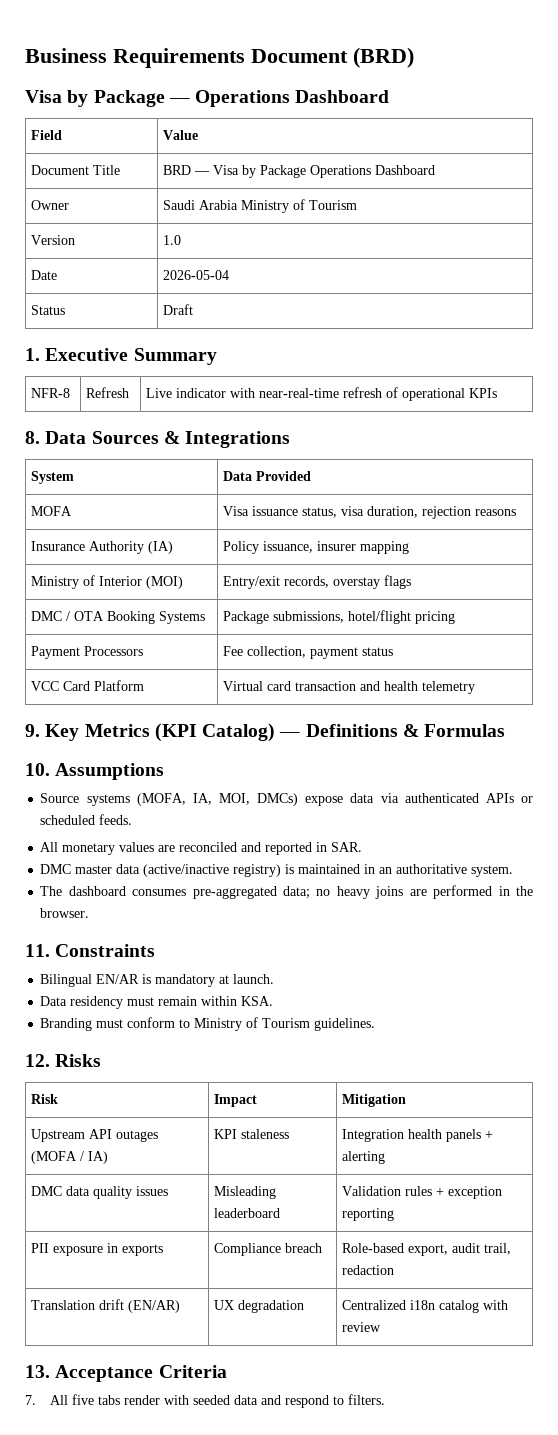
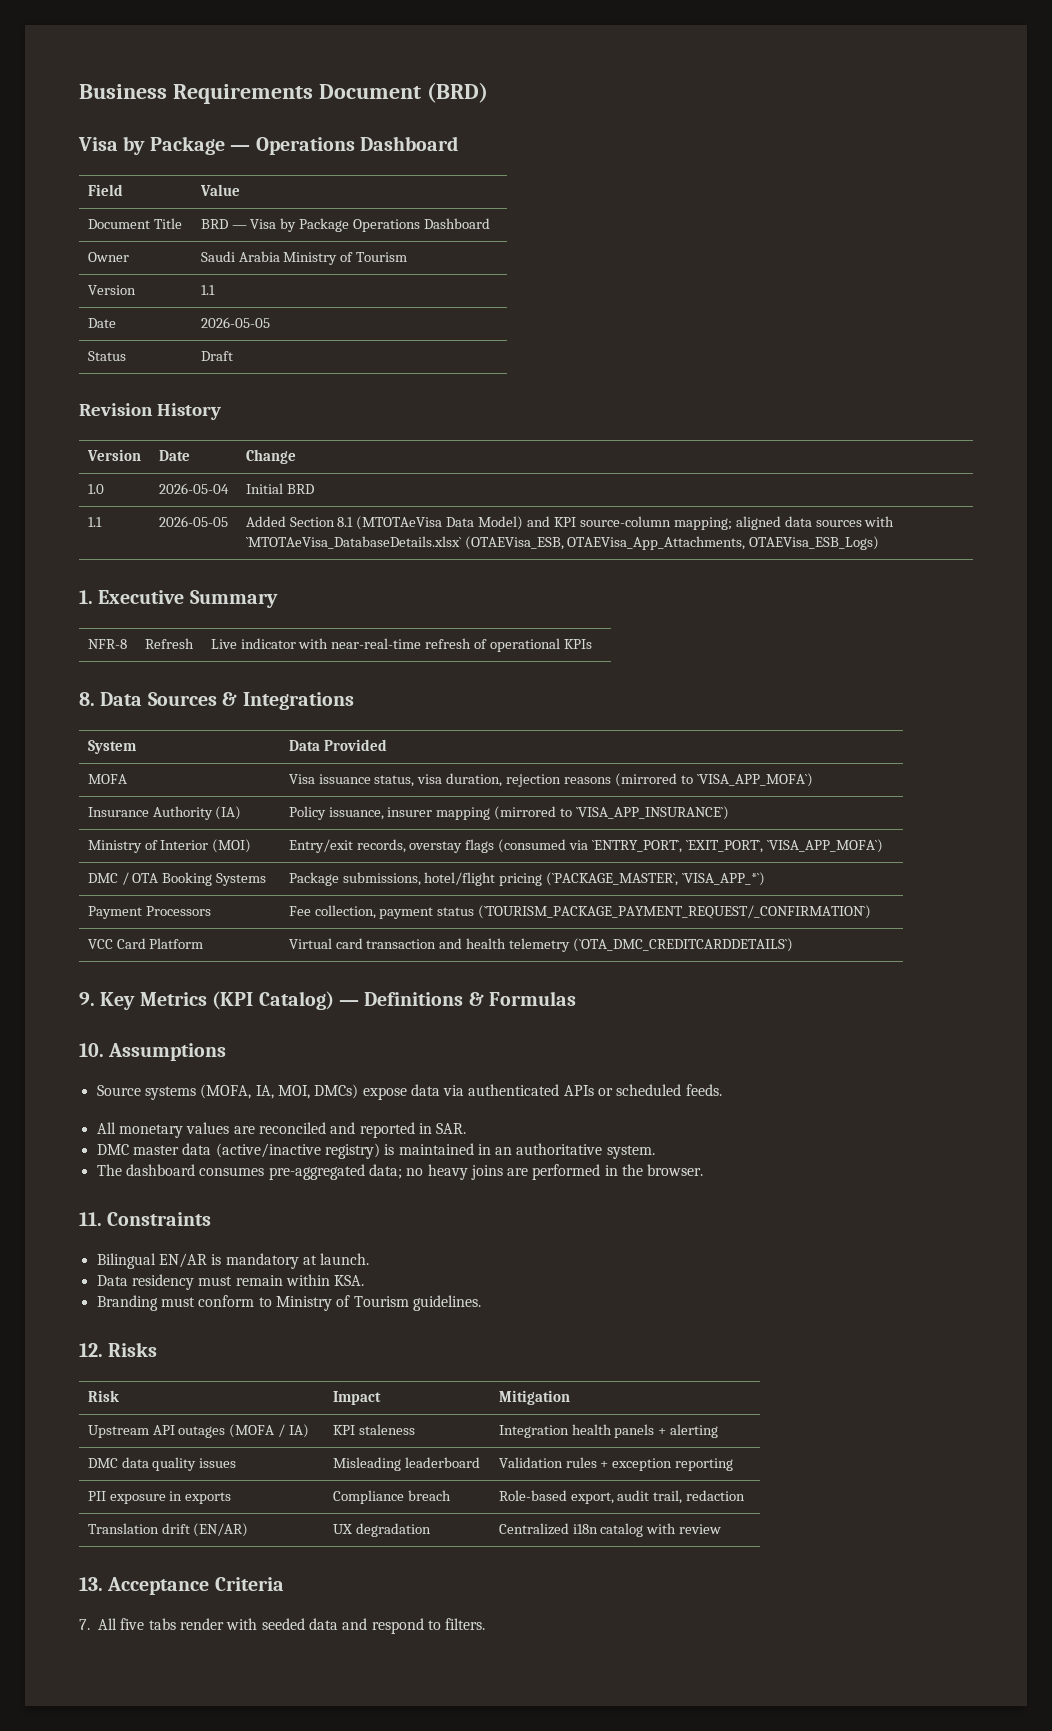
- Version | 1.0
- Date | 2026-05-04
+ Version | 1.1
+ Date | 2026-05-05
+ Revision History
+ Version | Date | Change
+ 1.0 | 2026-05-04 | Initial BRD
+ 1.1 | 2026-05-05 | Added Section 8.1 (MTOTAeVisa Data Model) and KPI source-column mapping; aligned data sources with `MTOTAeVisa_DatabaseDetails.xlsx` (OTAEVisa_ESB, OTAEVisa_App_Attachments, OTAEVisa_ESB_Logs)
- MOFA | Visa issuance status, visa duration, rejection reasons
+ MOFA | Visa issuance status, visa duration, rejection reasons (mirrored to `VISA_APP_MOFA`)
- Insurance Authority (IA) | Policy issuance, insurer mapping
+ Insurance Authority (IA) | Policy issuance, insurer mapping (mirrored to `VISA_APP_INSURANCE`)
- Ministry of Interior (MOI) | Entry/exit records, overstay flags
+ Ministry of Interior (MOI) | Entry/exit records, overstay flags (consumed via `ENTRY_PORT`, `EXIT_PORT`, `VISA_APP_MOFA`)
- DMC / OTA Booking Systems | Package submissions, hotel/flight pricing
+ DMC / OTA Booking Systems | Package submissions, hotel/flight pricing (`PACKAGE_MASTER`, `VISA_APP_*`)
- Payment Processors | Fee collection, payment status
+ Payment Processors | Fee collection, payment status (`TOURISM_PACKAGE_PAYMENT_REQUEST/_CONFIRMATION`)
- VCC Card Platform | Virtual card transaction and health telemetry
+ VCC Card Platform | Virtual card transaction and health telemetry (`OTA_DMC_CREDITCARDDETAILS`)

